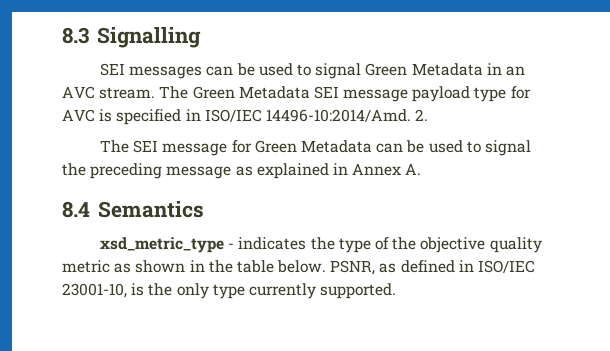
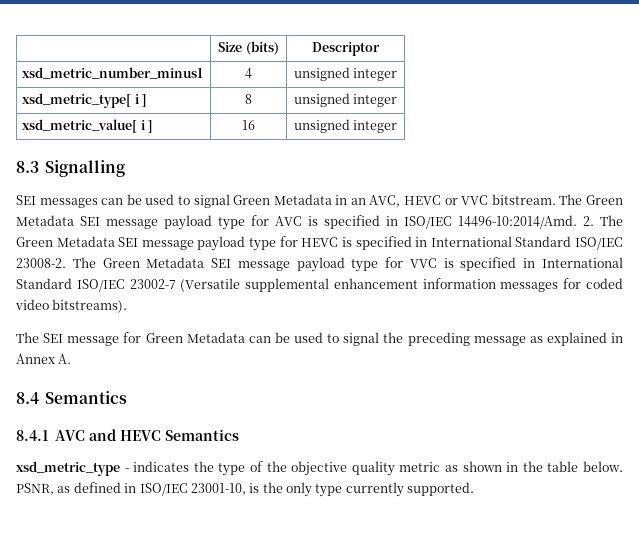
+ | Size (bits) | Descriptor
+ xsd_metric_number_minus1 | 4 | unsigned integer
+ xsd_metric_type[ i ] | 8 | unsigned integer
+ xsd_metric_value[ i ] | 16 | unsigned integer
- SEI messages can be used to signal Green Metadata in an AVC stream.
+ SEI messages can be used to signal Green Metadata in an AVC, HEVC or VVC bitstream.
- 2.
+ 2. The Green Metadata SEI message payload type for HEVC is specified in International Standard ISO/IEC 23008-2. The Green Metadata SEI message payload type for VVC is specified in International Standard ISO/IEC 23002-7 (Versatile supplemental enhancement information messages for coded video bitstreams).
+ 8.4.1 AVC and HEVC Semantics

